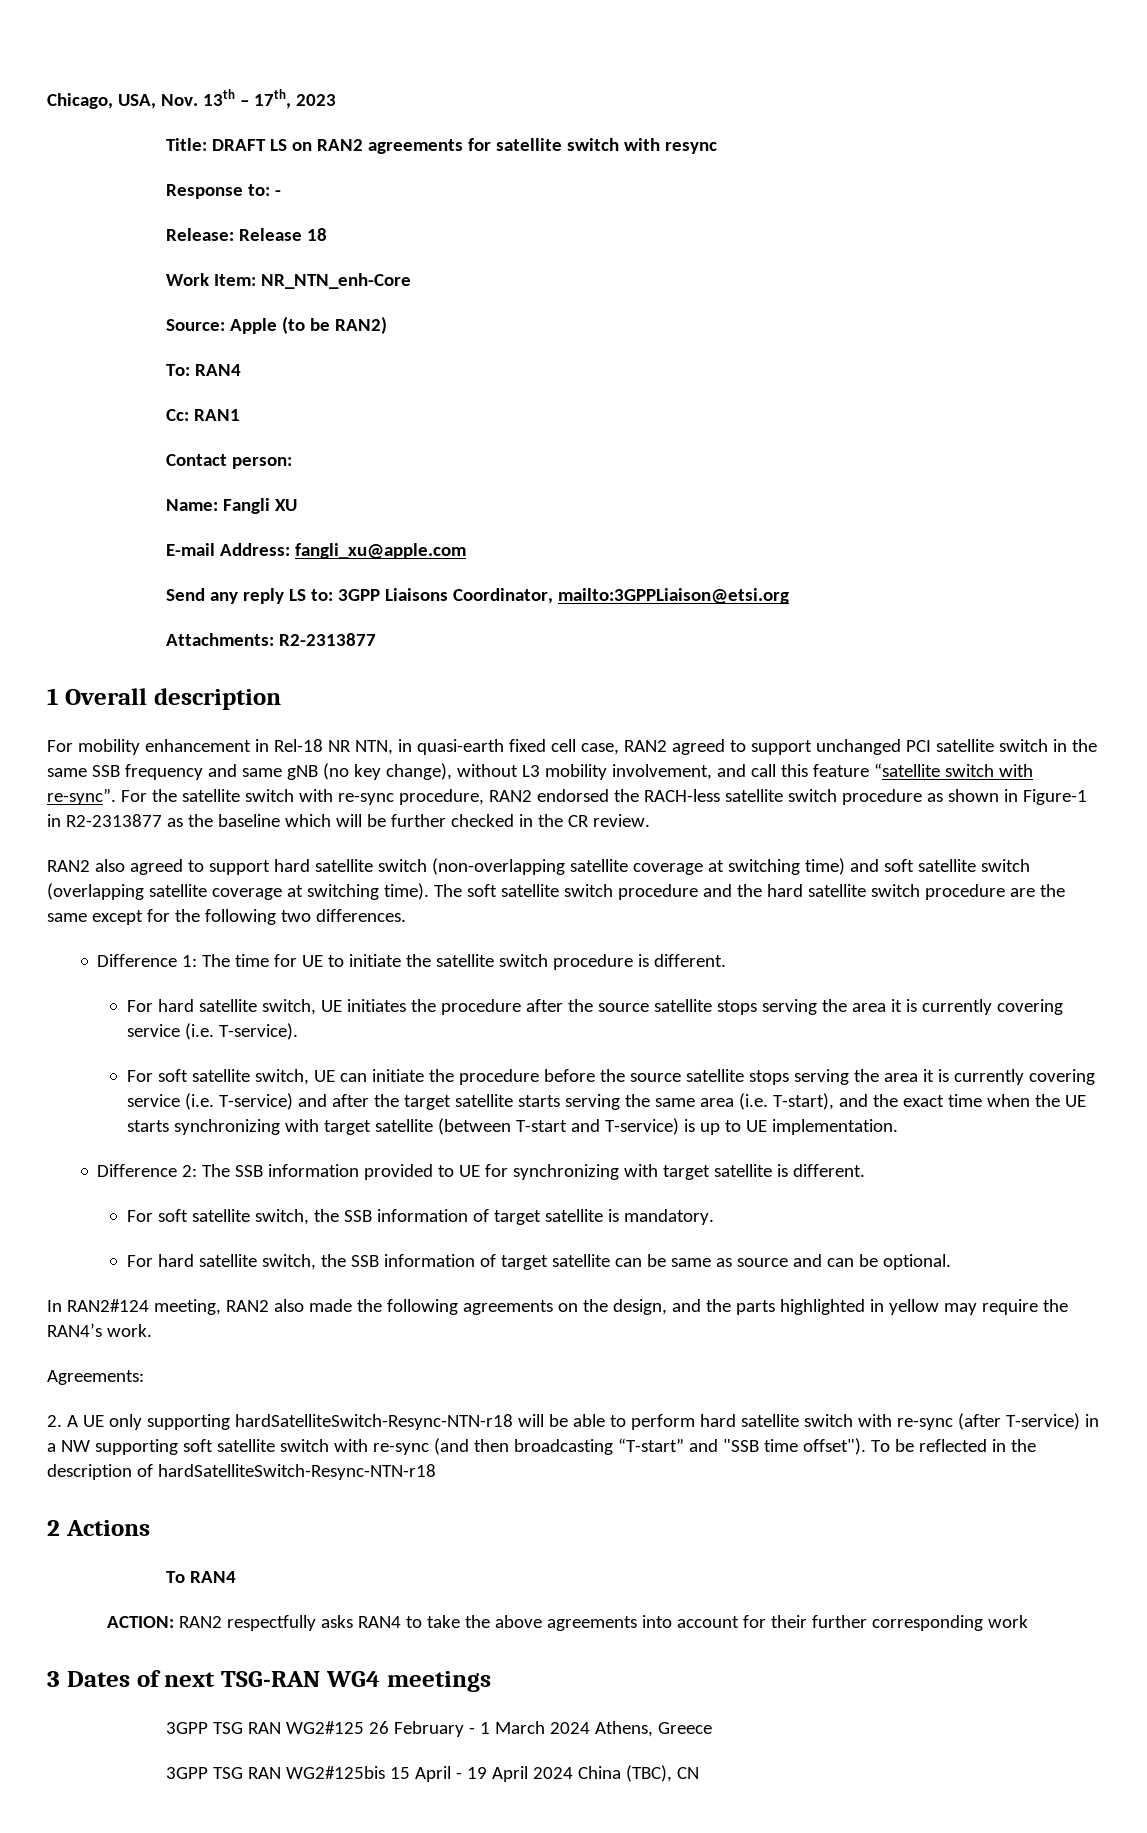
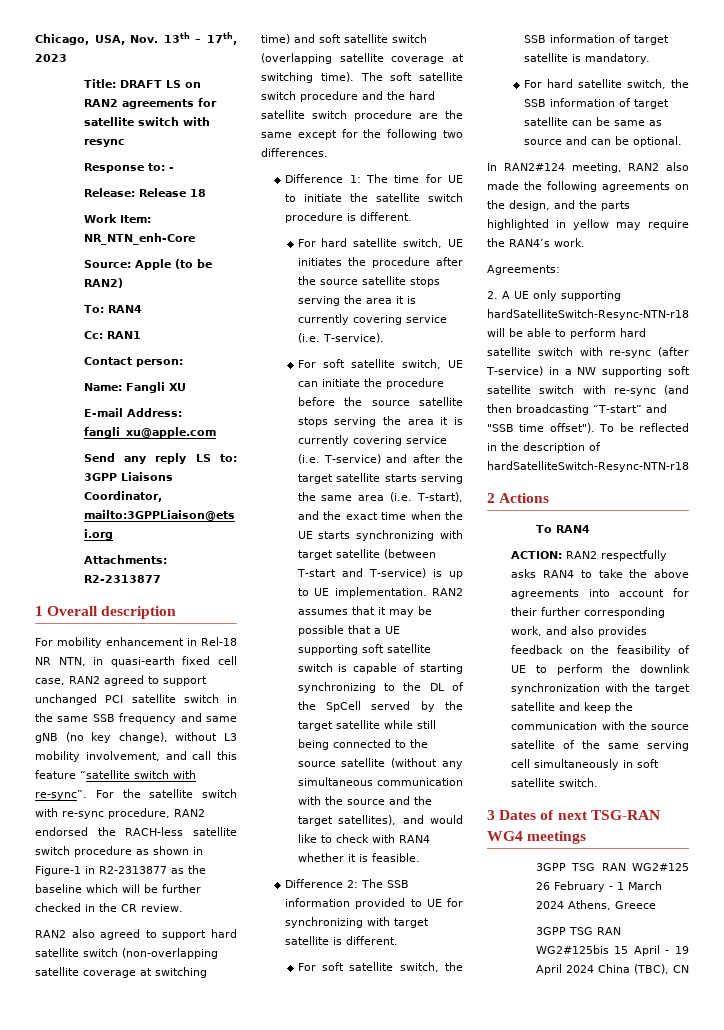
+ RAN2 assumes that it may be possible that a UE supporting soft satellite switch is capable of starting synchronizing to the DL of the SpCell served by the target satellite while still being connected to the source satellite (without any simultaneous communication with the source and the target satellites), and would like to check with RAN4 whether it is feasible.
- ACTION: RAN2 respectfully asks RAN4 to take the above agreements into account for their further corresponding work
+ ACTION: RAN2 respectfully asks RAN4 to take the above agreements into account for their further corresponding work, and also provides feedback on the feasibility of UE to perform the downlink synchronization with the target satellite and keep the communication with the source satellite of the same serving cell simultaneously in soft satellite switch.

